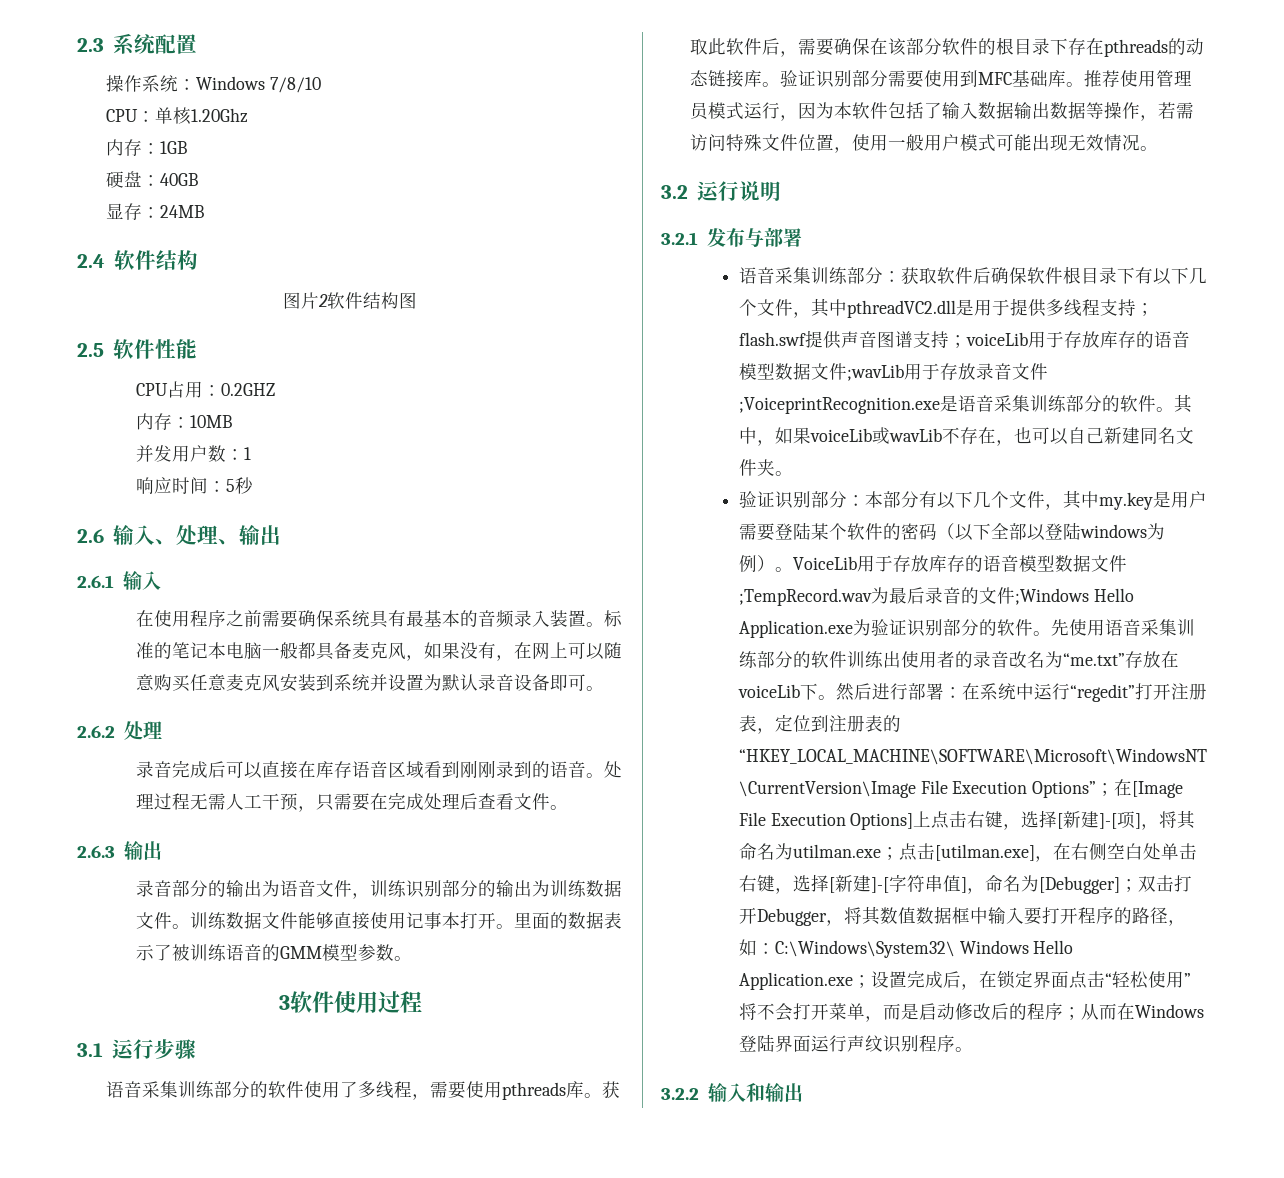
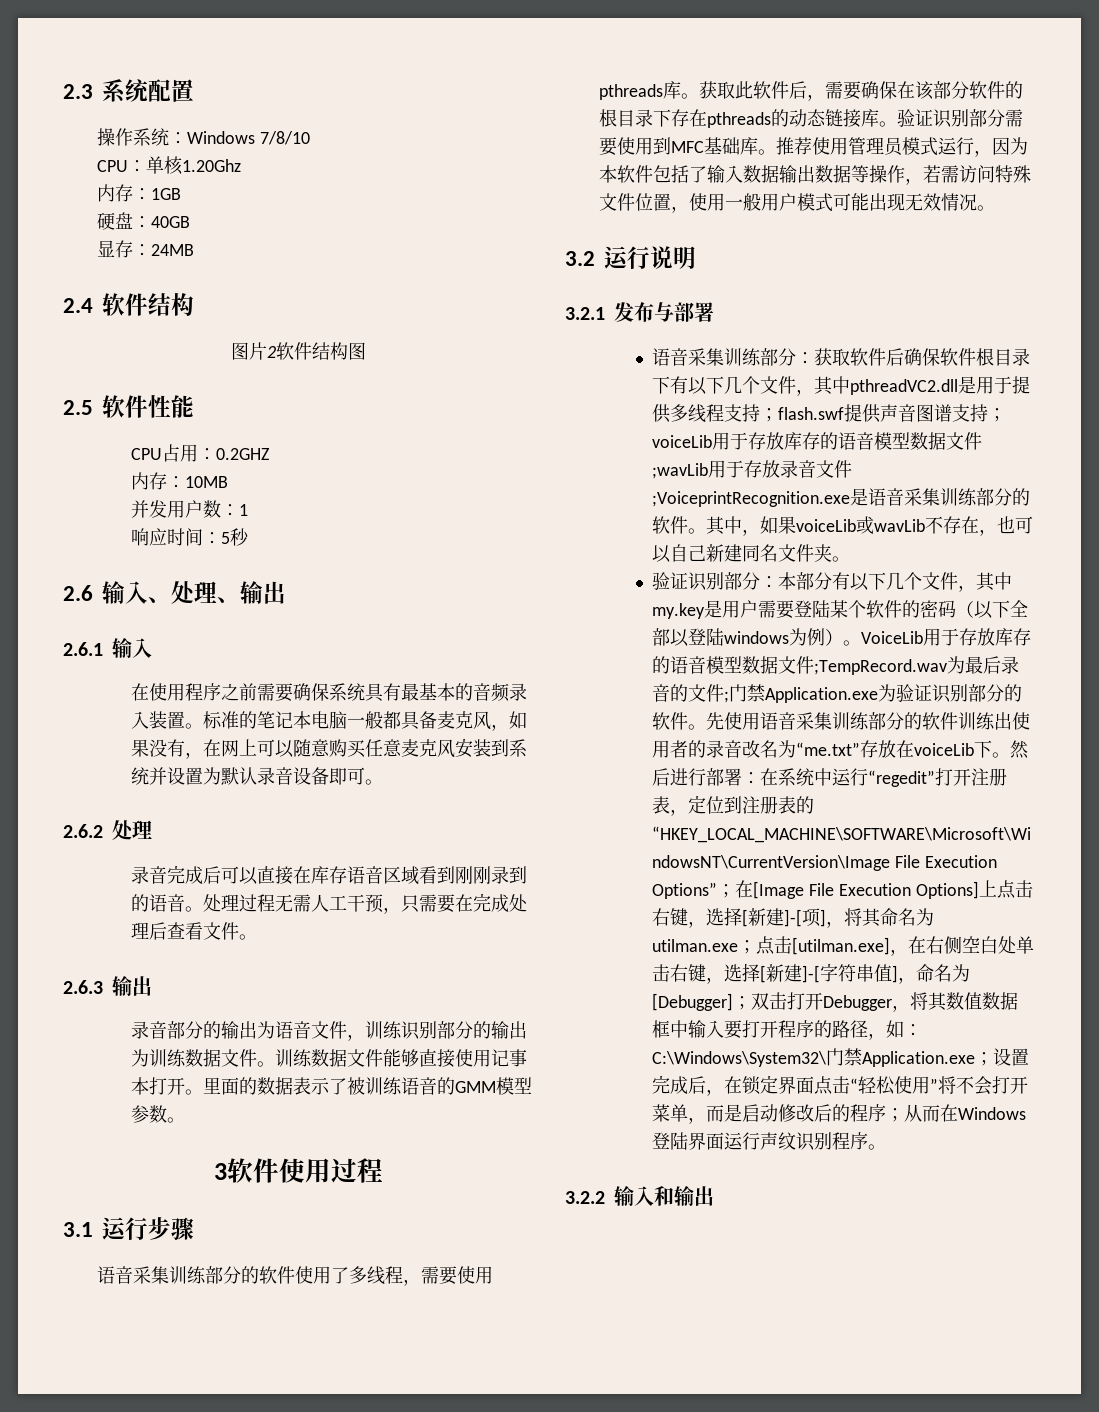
- VoiceLib用于存放库存的语音模型数据文件;TempRecord.wav为最后录音的文件;Windows Hello Application.exe为验证识别部分的软件。
+ VoiceLib用于存放库存的语音模型数据文件;TempRecord.wav为最后录音的文件;门禁Application.exe为验证识别部分的软件。
- C:\Windows\System32\ Windows Hello Application.exe；
+ C:\Windows\System32\门禁Application.exe；

